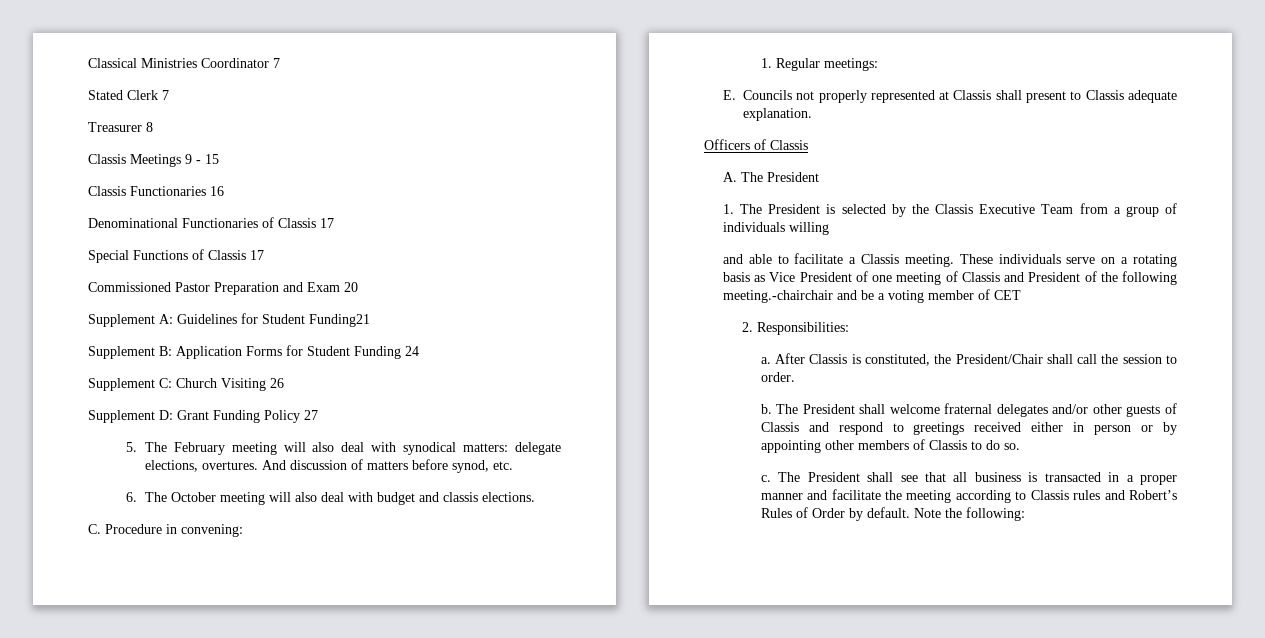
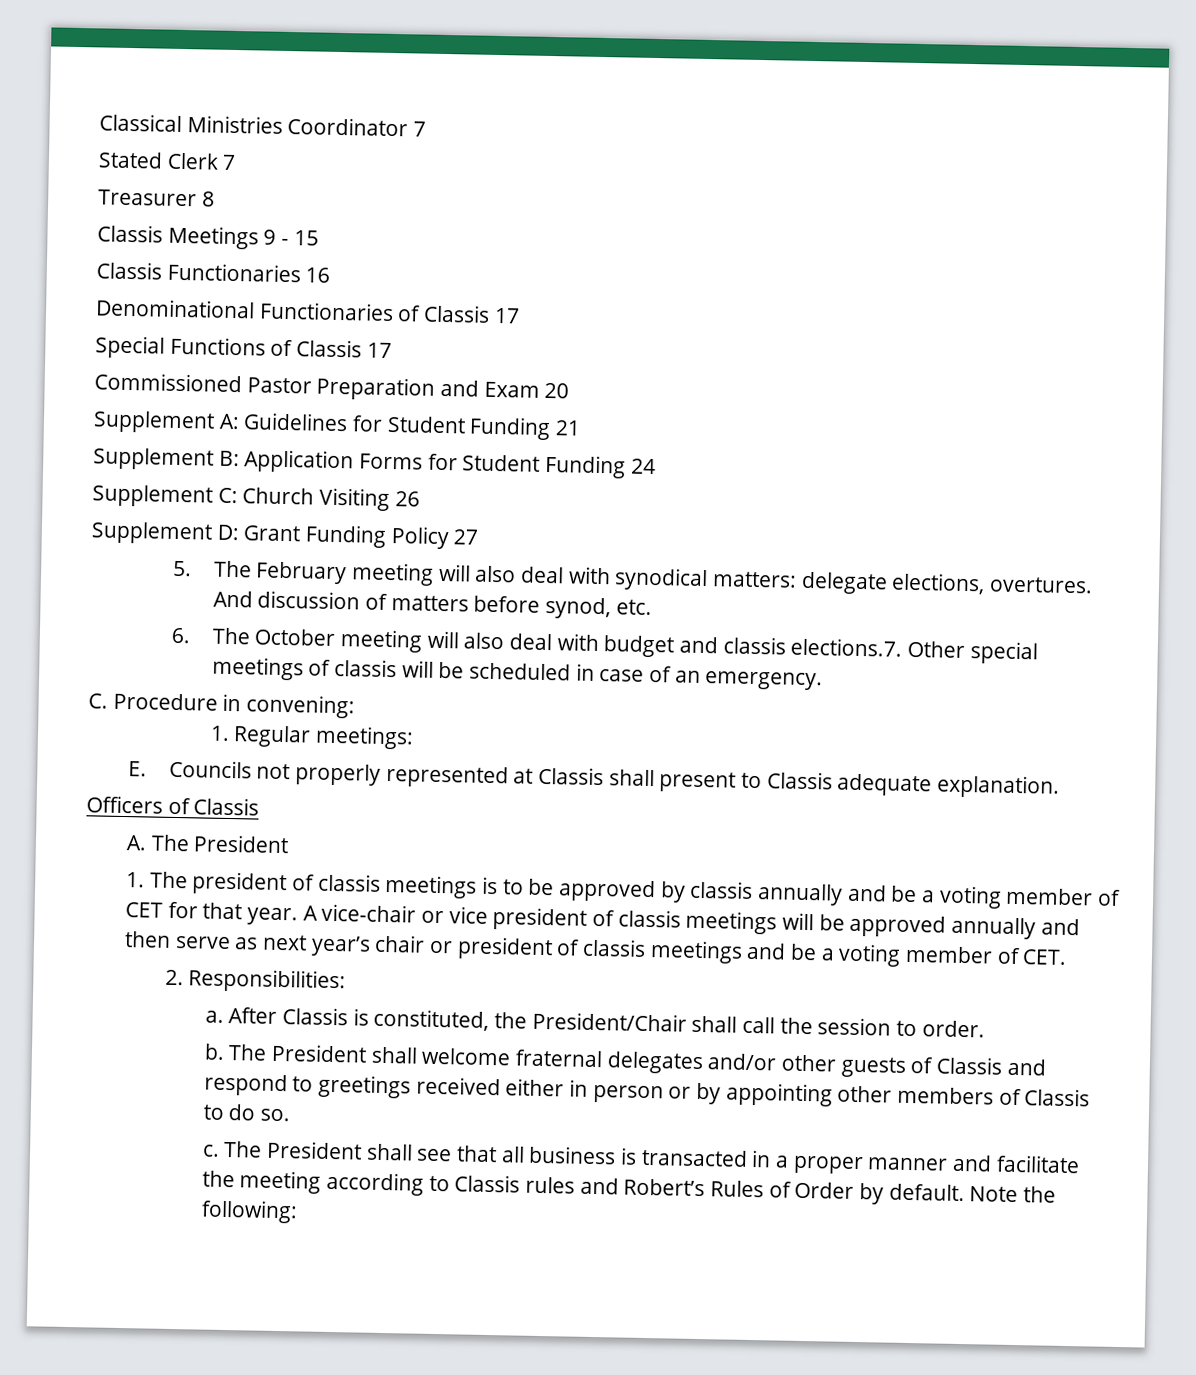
- Supplement A: Guidelines for Student Funding21
+ Supplement A: Guidelines for Student Funding 21
- 6. The October meeting will also deal with budget and classis elections.
+ 6. The October meeting will also deal with budget and classis elections.7. Other special meetings of classis will be scheduled in case of an emergency.
- 1. The President is selected by the Classis Executive Team from a group of individuals willing
- and able to facilitate a Classis meeting. These individuals serve on a rotating basis as Vice President of one meeting of Classis and President of the following meeting.-chairchair and be a voting member of CET
+ 1. The president of classis meetings is to be approved by classis annually and be a voting member of CET for that year. A vice-chair or vice president of classis meetings will be approved annually and then serve as next year’s chair or president of classis meetings and be a voting member of CET.

